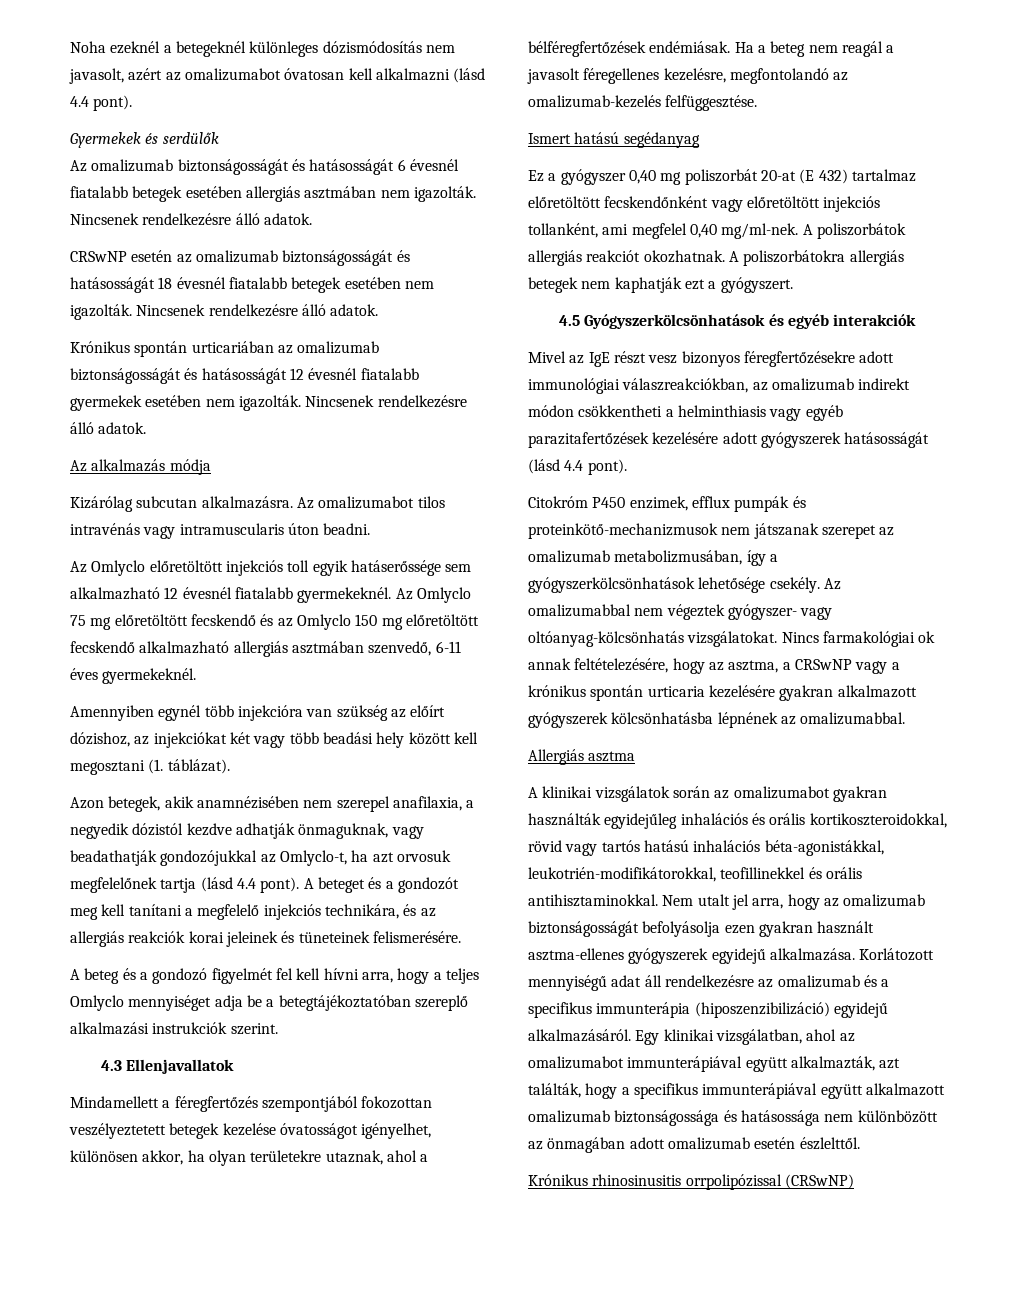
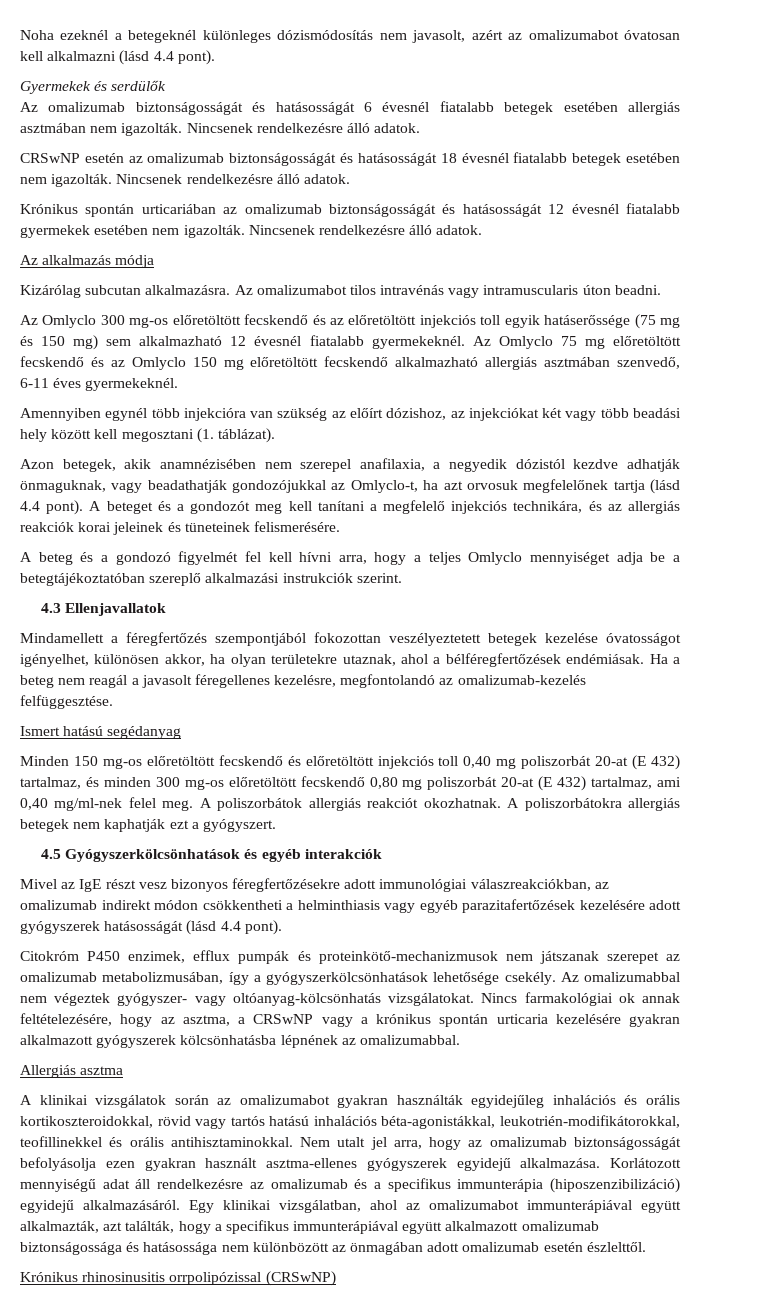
- Az Omlyclo előretöltött injekciós toll egyik hatáserőssége sem alkalmazható 12 évesnél fiatalabb gyermekeknél.
+ Az Omlyclo 300 mg-os előretöltött fecskendő és az előretöltött injekciós toll egyik hatáserőssége (75 mg és 150 mg) sem alkalmazható 12 évesnél fiatalabb gyermekeknél.
- Ez a gyógyszer 0,40 mg poliszorbát 20-at (E 432) tartalmaz előretöltött fecskendőnként vagy előretöltött injekciós tollanként, ami megfelel 0,40 mg/ml-nek.
+ Minden 150 mg-os előretöltött fecskendő és előretöltött injekciós toll 0,40 mg poliszorbát 20-at (E 432) tartalmaz, és minden 300 mg-os előretöltött fecskendő 0,80 mg poliszorbát 20-at (E 432) tartalmaz, ami 0,40 mg/ml-nek felel meg.

